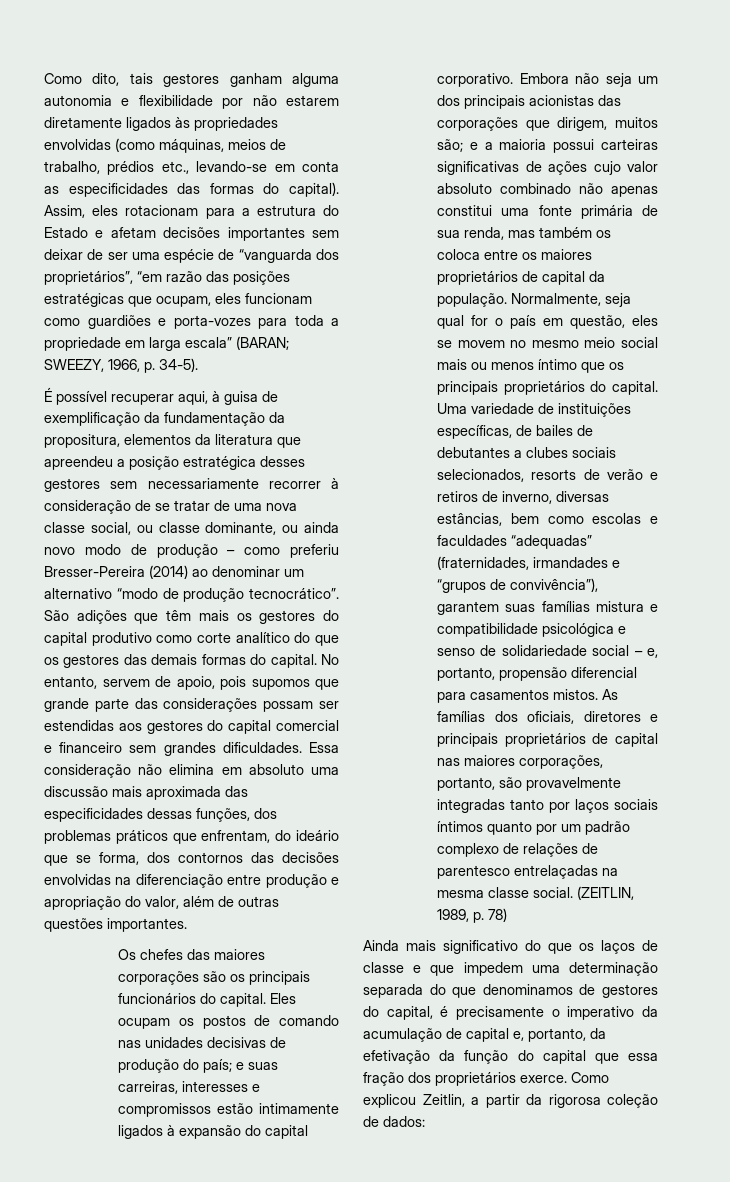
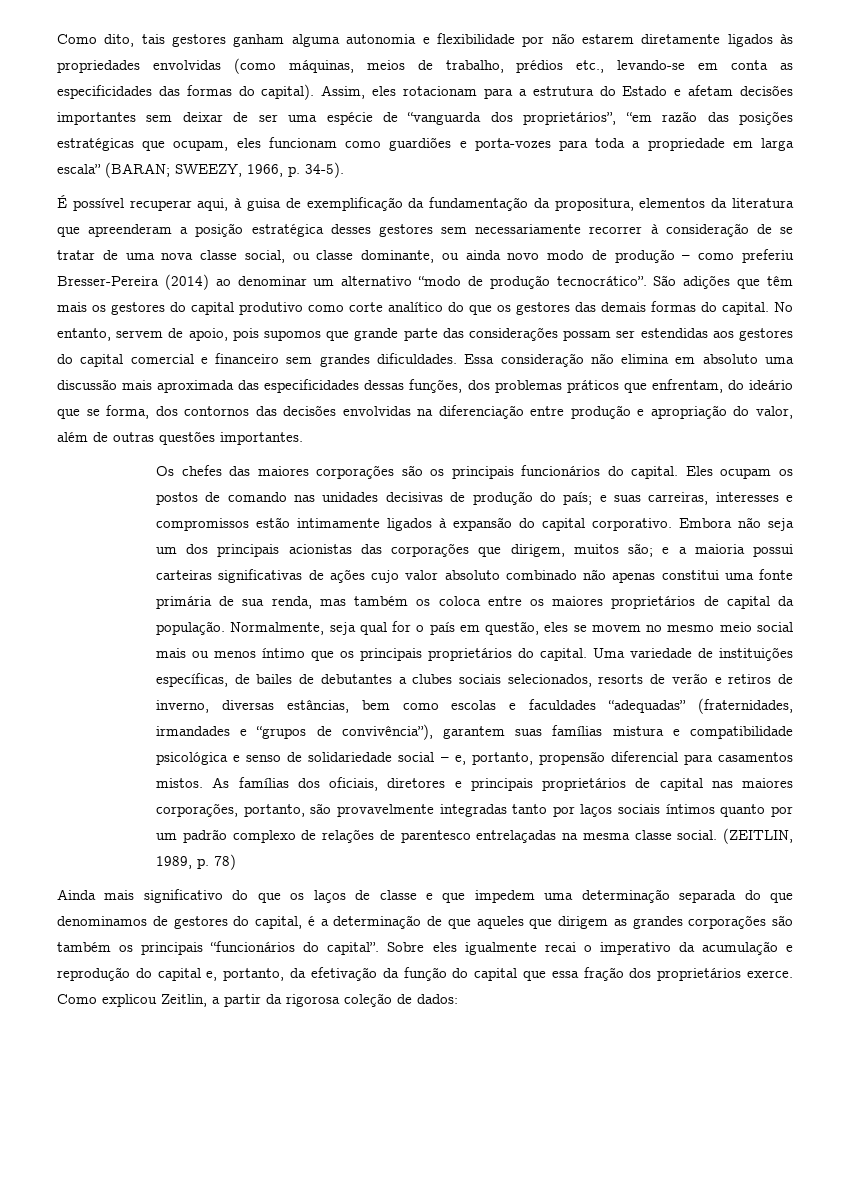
- É possível recuperar aqui, à guisa de exemplificação da fundamentação da propositura, elementos da literatura que apreendeu a posição estratégica desses gestores sem necessariamente recorrer à consideração de se tratar de uma nova classe social, ou classe dominante, ou ainda novo modo de produção – como preferiu Bresser-Pereira (2014) ao denominar um alternativo “modo de produção tecnocrático”.
+ É possível recuperar aqui, à guisa de exemplificação da fundamentação da propositura, elementos da literatura que apreenderam a posição estratégica desses gestores sem necessariamente recorrer à consideração de se tratar de uma nova classe social, ou classe dominante, ou ainda novo modo de produção – como preferiu Bresser-Pereira (2014) ao denominar um alternativo “modo de produção tecnocrático”.
- Ainda mais significativo do que os laços de classe e que impedem uma determinação separada do que denominamos de gestores do capital, é precisamente o imperativo da acumulação de capital e, portanto, da efetivação da função do capital que essa fração dos proprietários exerce.
+ Ainda mais significativo do que os laços de classe e que impedem uma determinação separada do que denominamos de gestores do capital, é a determinação de que aqueles que dirigem as grandes corporações são também os principais “funcionários do capital”. Sobre eles igualmente recai o imperativo da acumulação e reprodução do capital e, portanto, da efetivação da função do capital que essa fração dos proprietários exerce.

